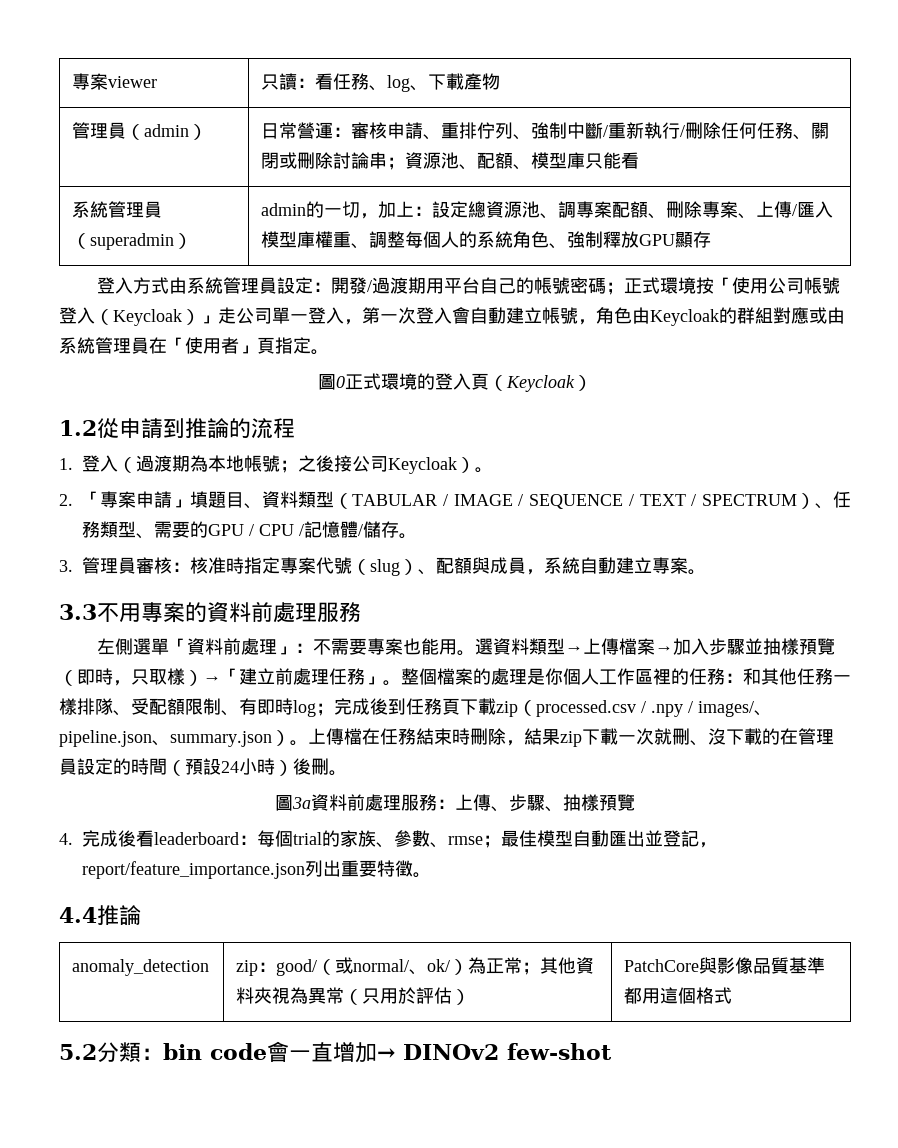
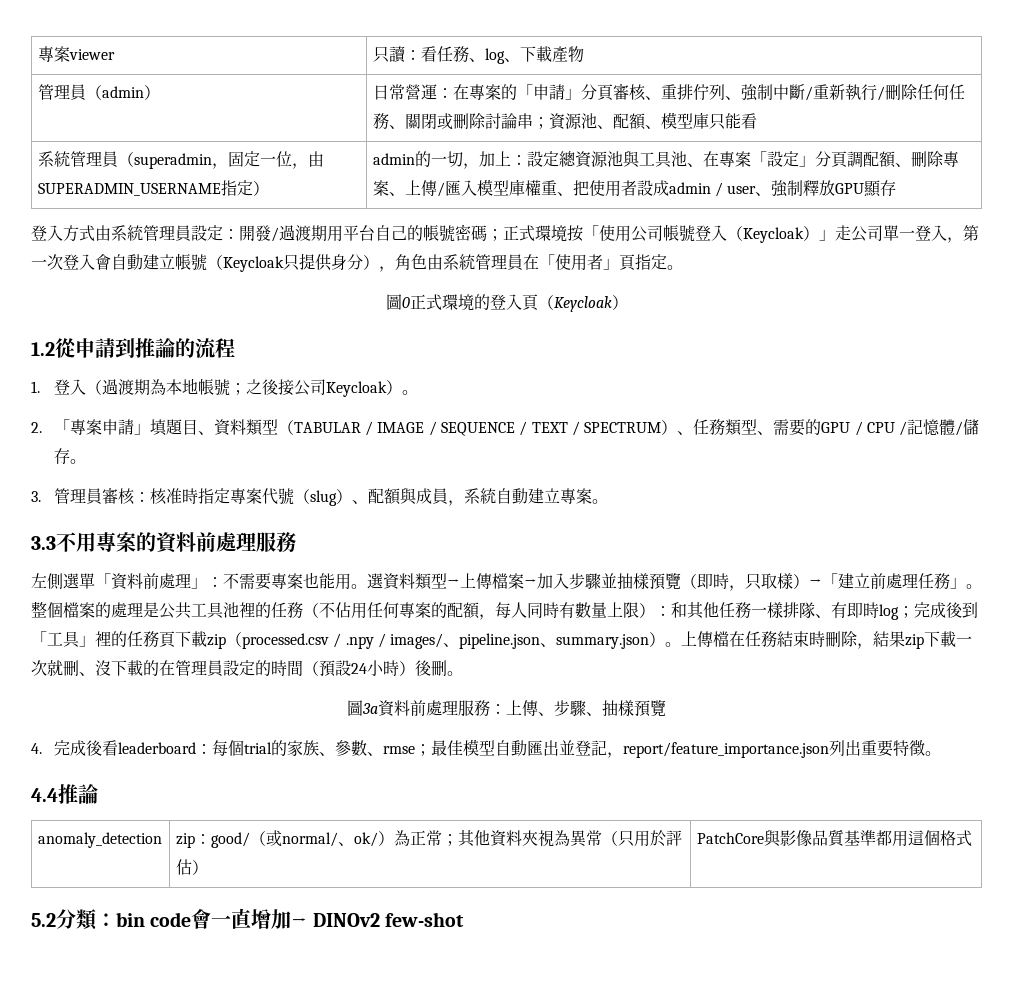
- 管理員（admin） | 日常營運：審核申請、重排佇列、強制中斷/重新執行/刪除任何任務、關閉或刪除討論串；資源池、配額、模型庫只能看
+ 管理員（admin） | 日常營運：在專案的「申請」分頁審核、重排佇列、強制中斷/重新執行/刪除任何任務、關閉或刪除討論串；資源池、配額、模型庫只能看
- 系統管理員（superadmin）
+ 系統管理員（superadmin，固定一位，由SUPERADMIN_USERNAME指定）
- admin的一切，加上：設定總資源池、調專案配額、刪除專案、上傳/匯入模型庫權重、調整每個人的系統角色、強制釋放GPU顯存
+ admin的一切，加上：設定總資源池與工具池、在專案「設定」分頁調配額、刪除專案、上傳/匯入模型庫權重、把使用者設成admin / user、強制釋放GPU顯存
- 登入方式由系統管理員設定：開發/過渡期用平台自己的帳號密碼；正式環境按「使用公司帳號登入（Keycloak）」走公司單一登入，第一次登入會自動建立帳號，角色由Keycloak的群組對應或由系統管理員在「使用者」頁指定。
+ 登入方式由系統管理員設定：開發/過渡期用平台自己的帳號密碼；正式環境按「使用公司帳號登入（Keycloak）」走公司單一登入，第一次登入會自動建立帳號（Keycloak只提供身分），角色由系統管理員在「使用者」頁指定。
- 整個檔案的處理是你個人工作區裡的任務：和其他任務一樣排隊、受配額限制、有即時log；完成後到任務頁下載zip（processed.csv / .npy / images/、pipeline.json、summary.json）。
+ 整個檔案的處理是公共工具池裡的任務（不佔用任何專案的配額，每人同時有數量上限）：和其他任務一樣排隊、有即時log；完成後到「工具」裡的任務頁下載zip（processed.csv / .npy / images/、pipeline.json、summary.json）。

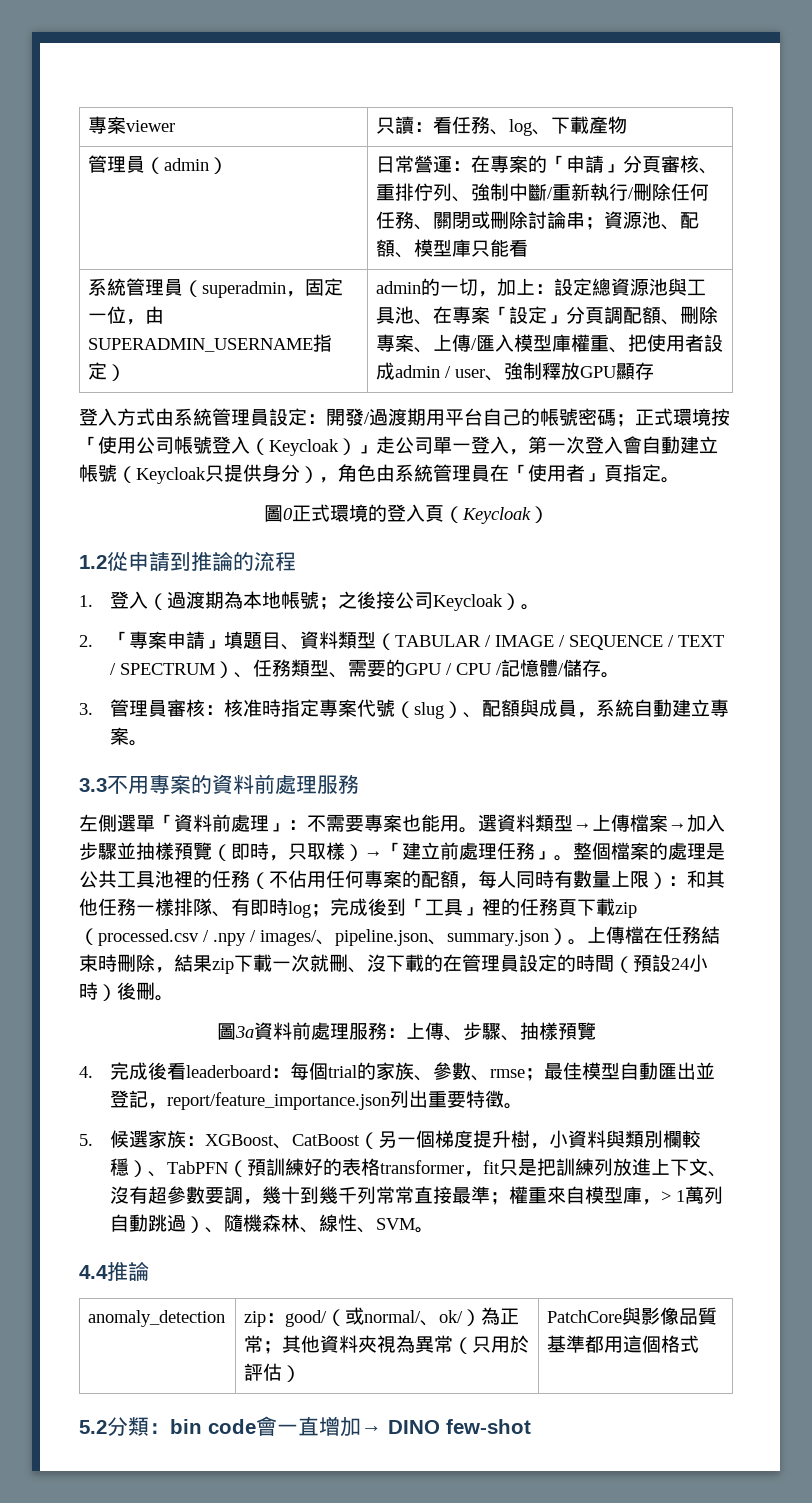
+ 5.候選家族：XGBoost、CatBoost（另一個梯度提升樹，小資料與類別欄較穩）、TabPFN（預訓練好的表格transformer，fit只是把訓練列放進上下文、沒有超參數要調，幾十到幾千列常常直接最準；權重來自模型庫，> 1萬列自動跳過）、隨機森林、線性、SVM。
- 5.2分類：bin code會一直增加→ DINOv2 few-shot
+ 5.2分類：bin code會一直增加→ DINO few-shot

